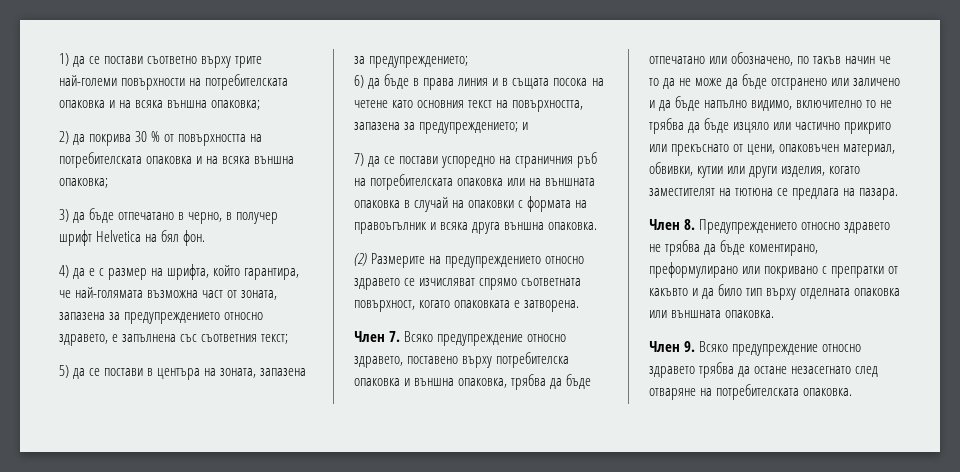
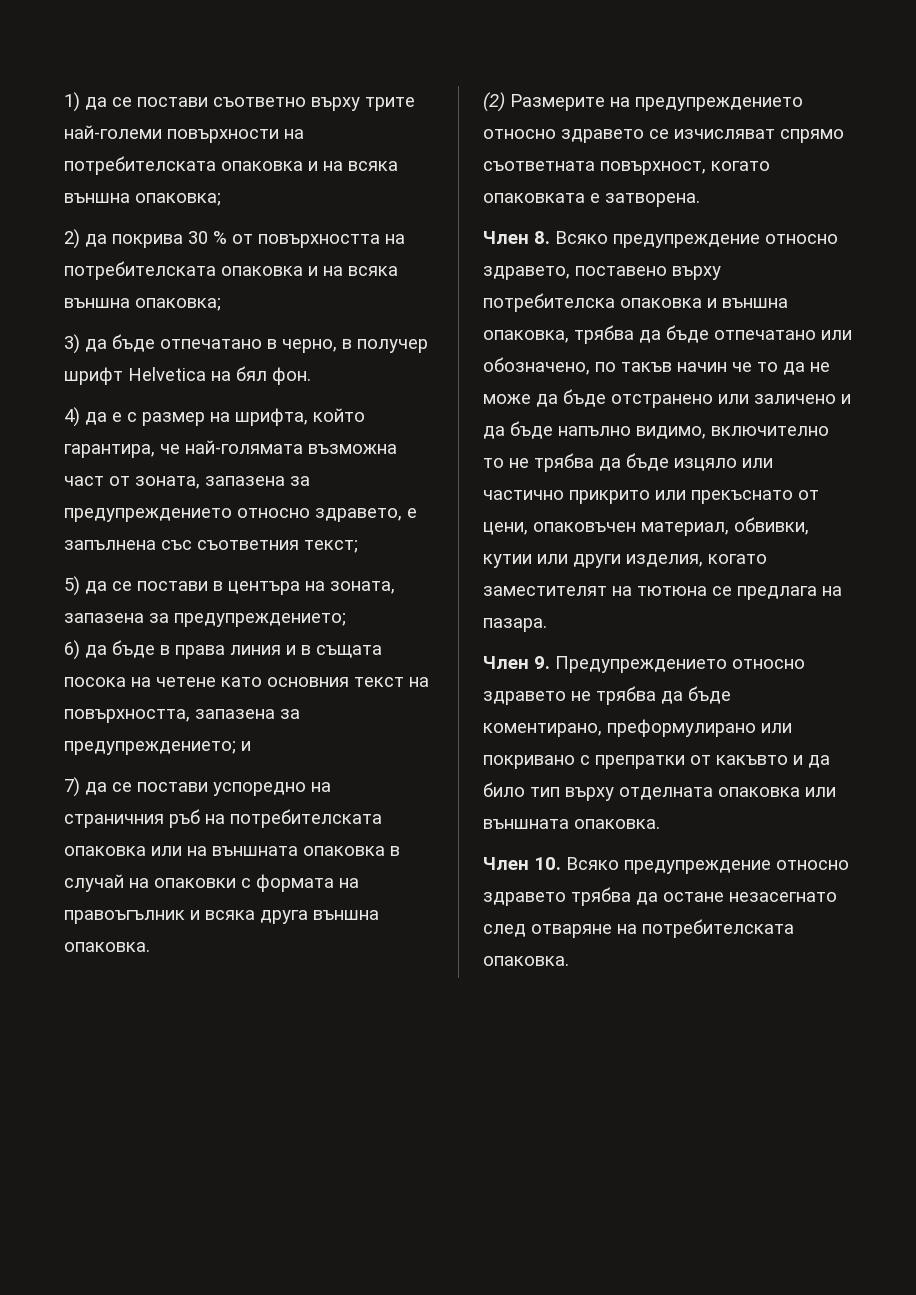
- Член 7. Всяко предупреждение относно здравето, поставено върху потребителска опаковка и външна опаковка, трябва да бъде отпечатано или обозначено, по такъв начин че то да не може да бъде отстранено или заличено и да бъде напълно видимо, включително то не трябва да бъде изцяло или частично прикрито или прекъснато от цени, опаковъчен материал, обвивки, кутии или други изделия, когато заместителят на тютюна се предлага на пазара.
+ Член 8. Всяко предупреждение относно здравето, поставено върху потребителска опаковка и външна опаковка, трябва да бъде отпечатано или обозначено, по такъв начин че то да не може да бъде отстранено или заличено и да бъде напълно видимо, включително то не трябва да бъде изцяло или частично прикрито или прекъснато от цени, опаковъчен материал, обвивки, кутии или други изделия, когато заместителят на тютюна се предлага на пазара.
- Член 8. Предупреждението относно здравето не трябва да бъде коментирано, преформулирано или покривано с препратки от какъвто и да било тип върху отделната опаковка или външната опаковка.
+ Член 9. Предупреждението относно здравето не трябва да бъде коментирано, преформулирано или покривано с препратки от какъвто и да било тип върху отделната опаковка или външната опаковка.
- Член 9. Всяко предупреждение относно здравето трябва да остане незасегнато след отваряне на потребителската опаковка.
+ Член 10. Всяко предупреждение относно здравето трябва да остане незасегнато след отваряне на потребителската опаковка.

